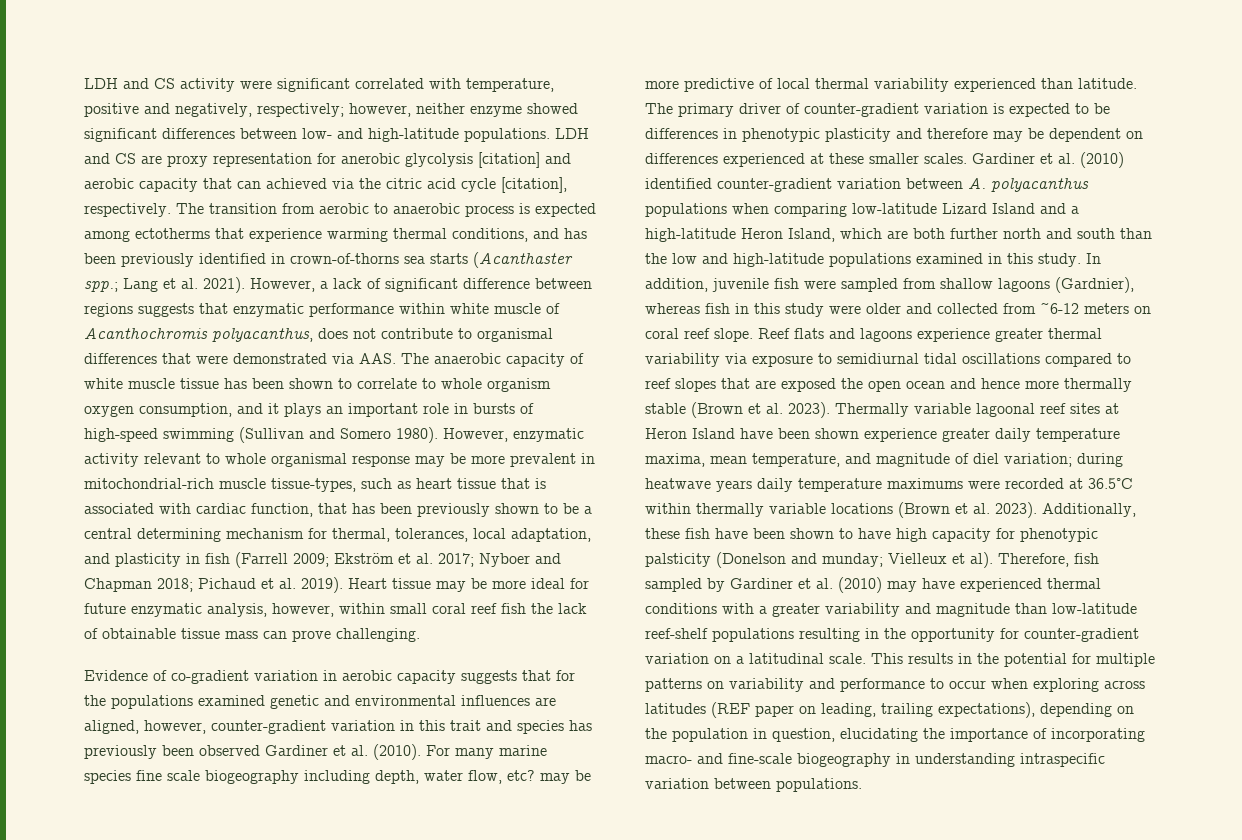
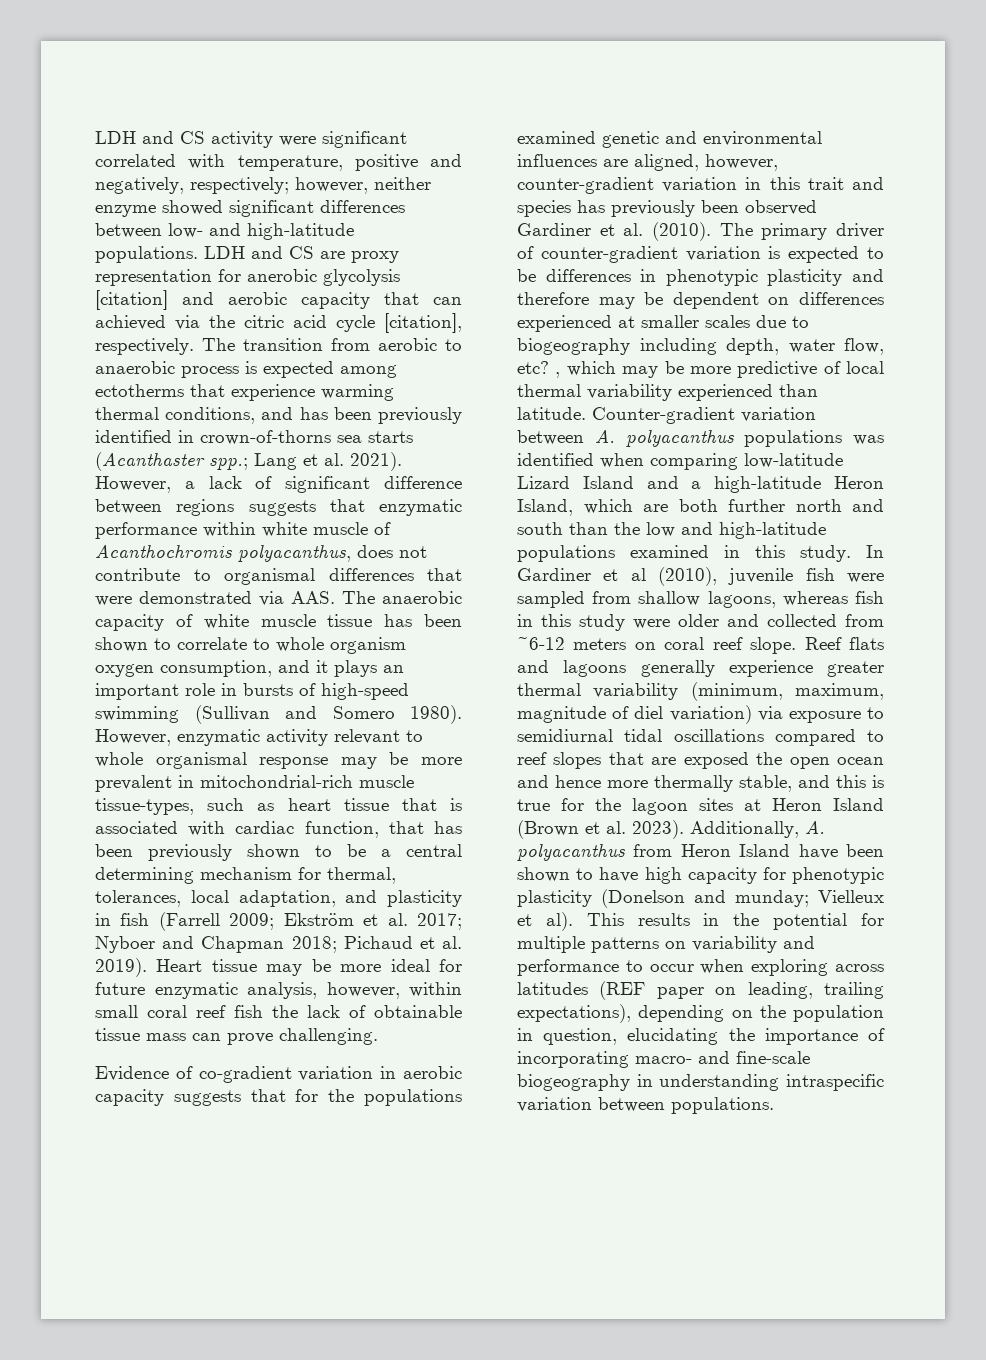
- For many marine species fine scale biogeography including depth, water flow, etc? may be more predictive of local thermal variability experienced than latitude.
- The primary driver of counter-gradient variation is expected to be differences in phenotypic plasticity and therefore may be dependent on differences experienced at these smaller scales. Gardiner et al. (2010) identified counter-gradient variation between A. polyacanthus populations when comparing low-latitude Lizard Island and a high-latitude Heron Island, which are both further north and south than the low and high-latitude populations examined in this study.
+ The primary driver of counter-gradient variation is expected to be differences in phenotypic plasticity and therefore may be dependent on differences experienced at smaller scales due to biogeography including depth, water flow, etc? , which may be more predictive of local thermal variability experienced than latitude. Counter-gradient variation between A. polyacanthus populations was identified when comparing low-latitude Lizard Island and a high-latitude Heron Island, which are both further north and south than the low and high-latitude populations examined in this study.
- In addition, juvenile fish were sampled from shallow lagoons (Gardnier), whereas fish in this study were older and collected from ~6-12 meters on coral reef slope.
+ In Gardiner et al (2010), juvenile fish were sampled from shallow lagoons, whereas fish in this study were older and collected from ~6-12 meters on coral reef slope.
- Reef flats and lagoons experience greater thermal variability via exposure to semidiurnal tidal oscillations compared to reef slopes that are exposed the open ocean and hence more thermally stable (Brown et al. 2023). Thermally variable lagoonal reef sites at Heron Island have been shown experience greater daily temperature maxima, mean temperature, and magnitude of diel variation; during heatwave years daily temperature maximums were recorded at 36.5°C within thermally variable locations (Brown et al. 2023).
+ Reef flats and lagoons generally experience greater thermal variability (minimum, maximum, magnitude of diel variation) via exposure to semidiurnal tidal oscillations compared to reef slopes that are exposed the open ocean and hence more thermally stable, and this is true for the lagoon sites at Heron Island (Brown et al. 2023).
- Additionally, these fish have been shown to have high capacity for phenotypic palsticity (Donelson and munday; Vielleux et al).
+ Additionally, A. polyacanthus from Heron Island have been shown to have high capacity for phenotypic plasticity (Donelson and munday; Vielleux et al).
- Therefore, fish sampled by Gardiner et al. (2010) may have experienced thermal conditions with a greater variability and magnitude than low-latitude reef-shelf populations resulting in the opportunity for counter-gradient variation on a latitudinal scale.

